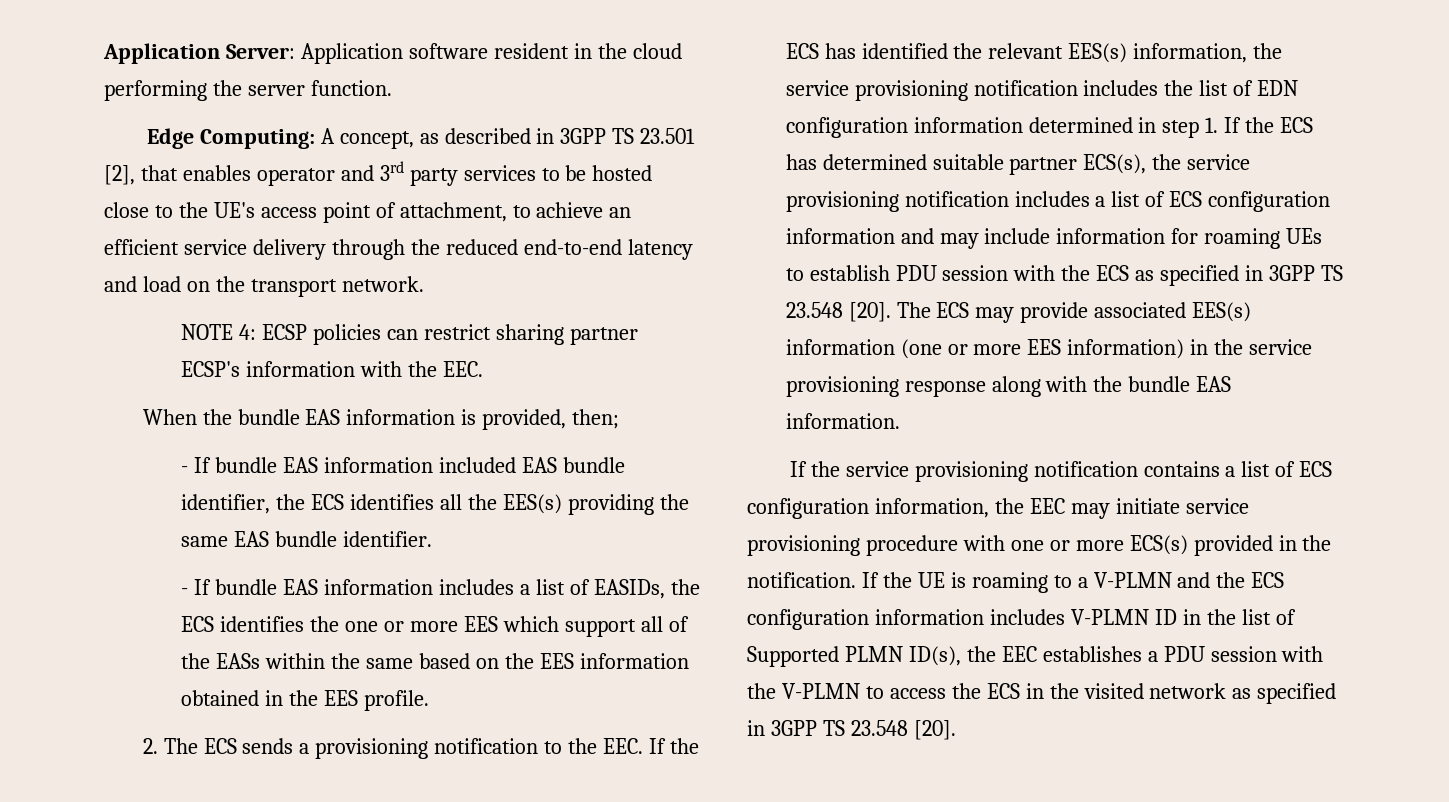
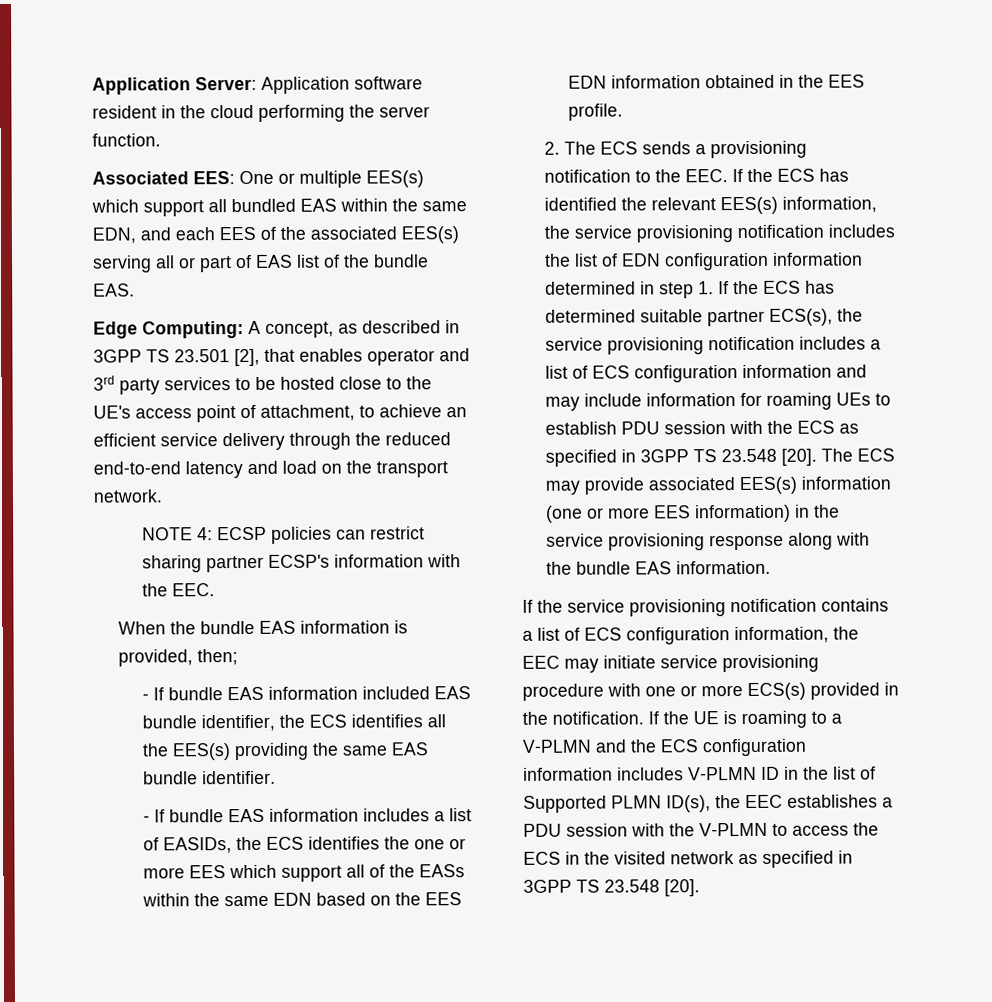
+ Associated EES: One or multiple EES(s) which support all bundled EAS within the same EDN, and each EES of the associated EES(s) serving all or part of EAS list of the bundle EAS.
- - If bundle EAS information includes a list of EASIDs, the ECS identifies the one or more EES which support all of the EASs within the same based on the EES information obtained in the EES profile.
+ - If bundle EAS information includes a list of EASIDs, the ECS identifies the one or more EES which support all of the EASs within the same EDN based on the EES EDN information obtained in the EES profile.

